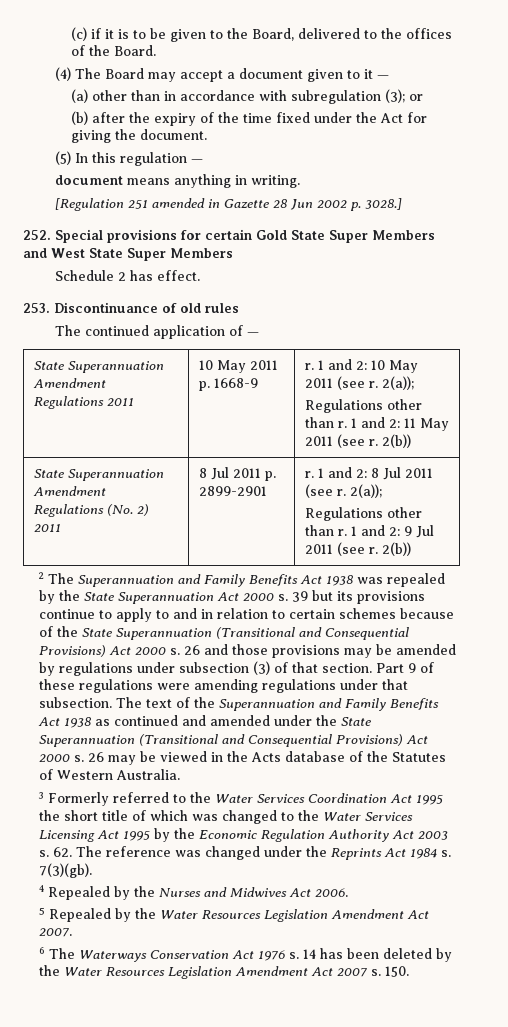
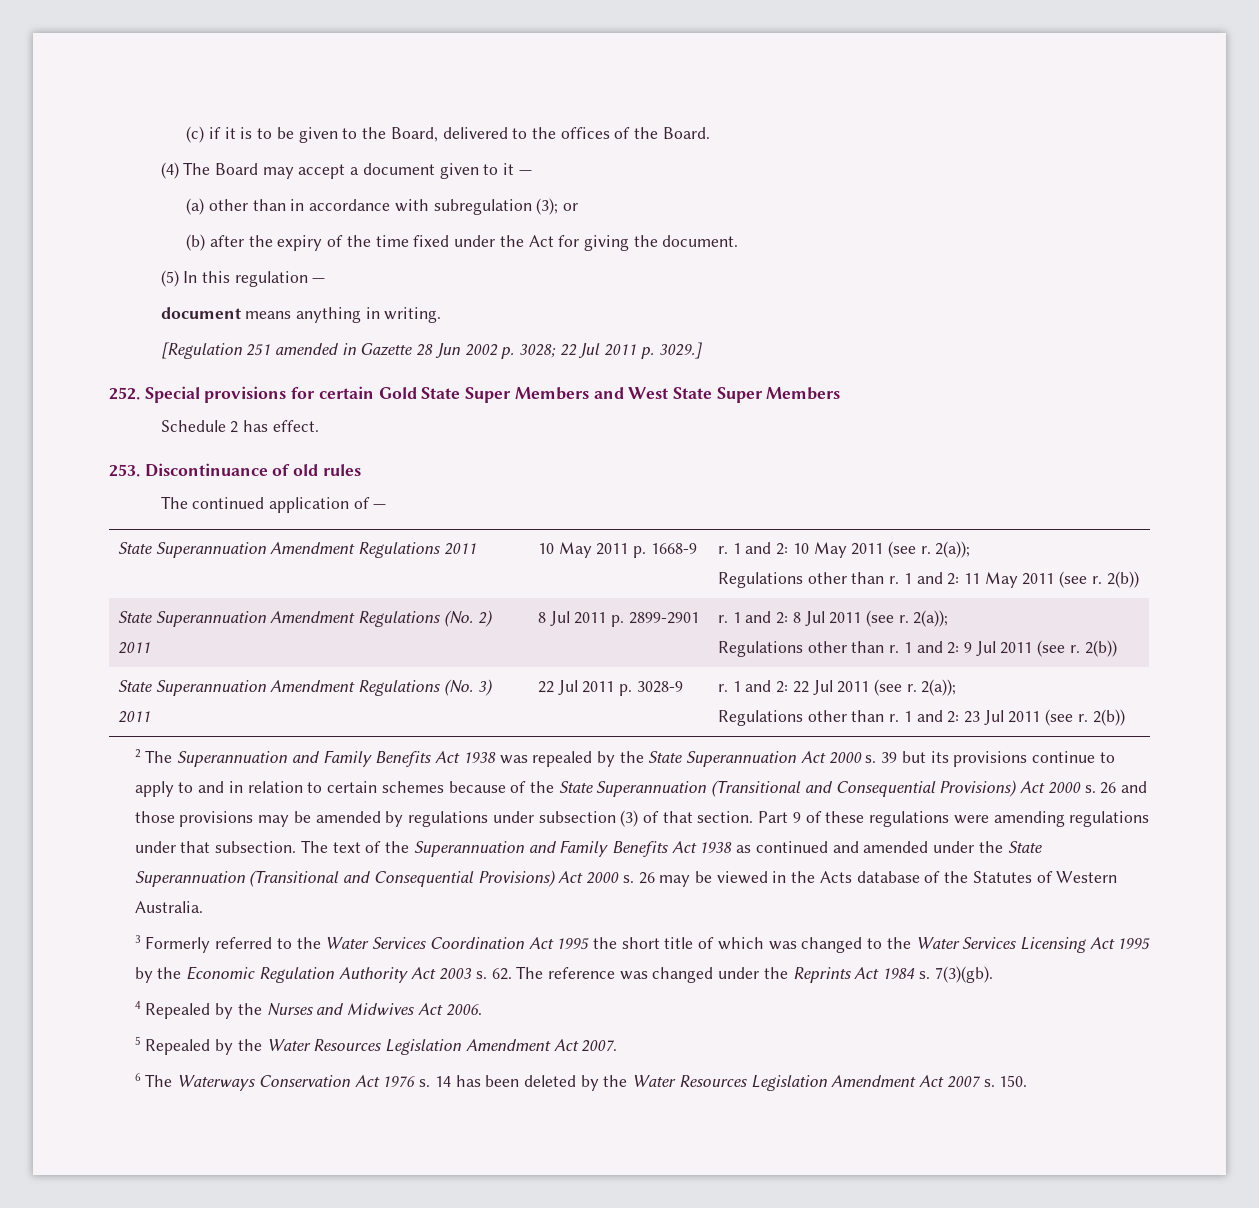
- [Regulation 251 amended in Gazette 28 Jun 2002 p. 3028.]
+ [Regulation 251 amended in Gazette 28 Jun 2002 p. 3028; 22 Jul 2011 p. 3029.]
+ State Superannuation Amendment Regulations (No. 3) 2011 | 22 Jul 2011 p. 3028-9 | r. 1 and 2: 22 Jul 2011 (see r. 2(a));
+ Regulations other than r. 1 and 2: 23 Jul 2011 (see r. 2(b))

